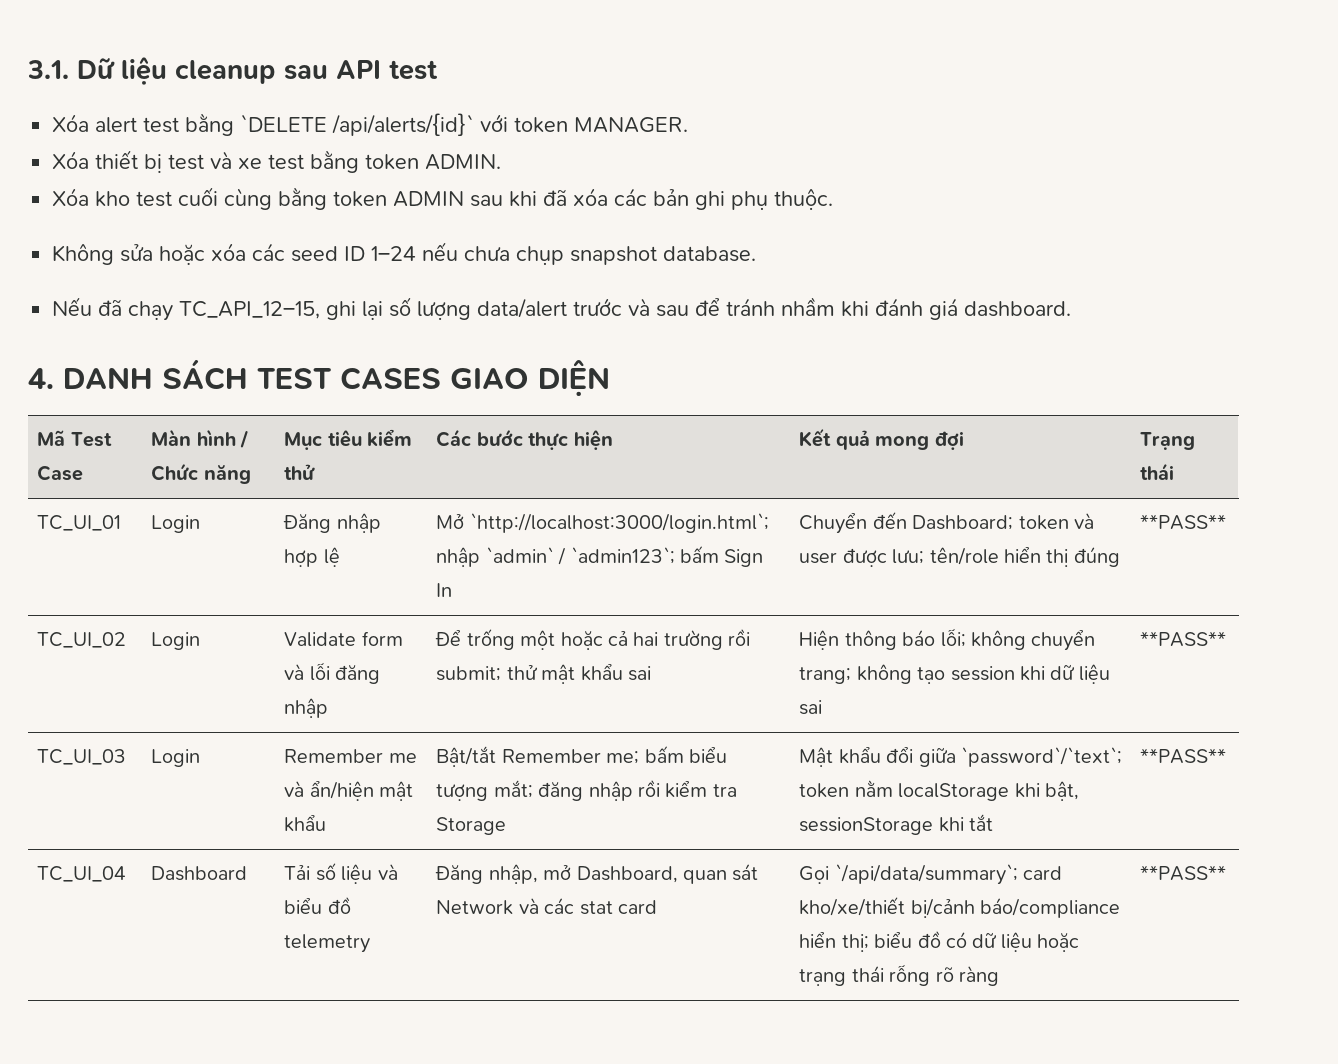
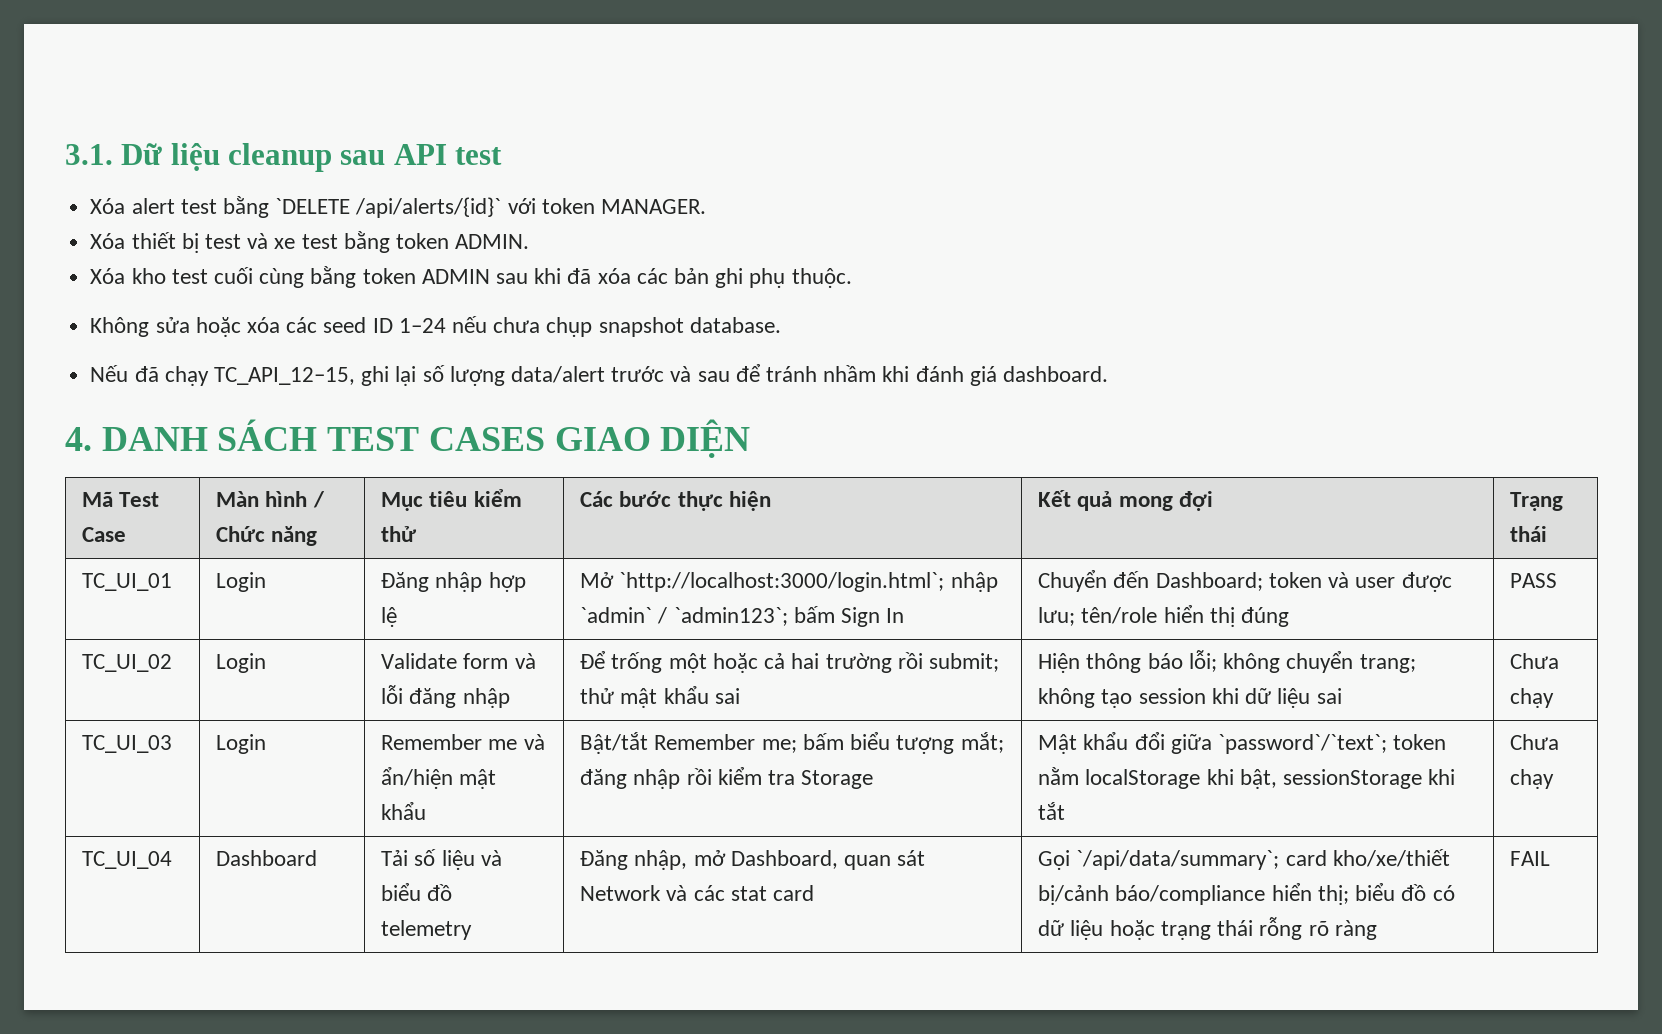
- TC_UI_01 | Login | Đăng nhập hợp lệ | Mở `http://localhost:3000/login.html`; nhập `admin` / `admin123`; bấm Sign In | Chuyển đến Dashboard; token và user được lưu; tên/role hiển thị đúng | **PASS**
+ TC_UI_01 | Login | Đăng nhập hợp lệ | Mở `http://localhost:3000/login.html`; nhập `admin` / `admin123`; bấm Sign In | Chuyển đến Dashboard; token và user được lưu; tên/role hiển thị đúng | PASS
- TC_UI_02 | Login | Validate form và lỗi đăng nhập | Để trống một hoặc cả hai trường rồi submit; thử mật khẩu sai | Hiện thông báo lỗi; không chuyển trang; không tạo session khi dữ liệu sai | **PASS**
+ TC_UI_02 | Login | Validate form và lỗi đăng nhập | Để trống một hoặc cả hai trường rồi submit; thử mật khẩu sai | Hiện thông báo lỗi; không chuyển trang; không tạo session khi dữ liệu sai | Chưa chạy
- TC_UI_03 | Login | Remember me và ẩn/hiện mật khẩu | Bật/tắt Remember me; bấm biểu tượng mắt; đăng nhập rồi kiểm tra Storage | Mật khẩu đổi giữa `password`/`text`; token nằm localStorage khi bật, sessionStorage khi tắt | **PASS**
+ TC_UI_03 | Login | Remember me và ẩn/hiện mật khẩu | Bật/tắt Remember me; bấm biểu tượng mắt; đăng nhập rồi kiểm tra Storage | Mật khẩu đổi giữa `password`/`text`; token nằm localStorage khi bật, sessionStorage khi tắt | Chưa chạy
- TC_UI_04 | Dashboard | Tải số liệu và biểu đồ telemetry | Đăng nhập, mở Dashboard, quan sát Network và các stat card | Gọi `/api/data/summary`; card kho/xe/thiết bị/cảnh báo/compliance hiển thị; biểu đồ có dữ liệu hoặc trạng thái rỗng rõ ràng | **PASS**
+ TC_UI_04 | Dashboard | Tải số liệu và biểu đồ telemetry | Đăng nhập, mở Dashboard, quan sát Network và các stat card | Gọi `/api/data/summary`; card kho/xe/thiết bị/cảnh báo/compliance hiển thị; biểu đồ có dữ liệu hoặc trạng thái rỗng rõ ràng | FAIL

